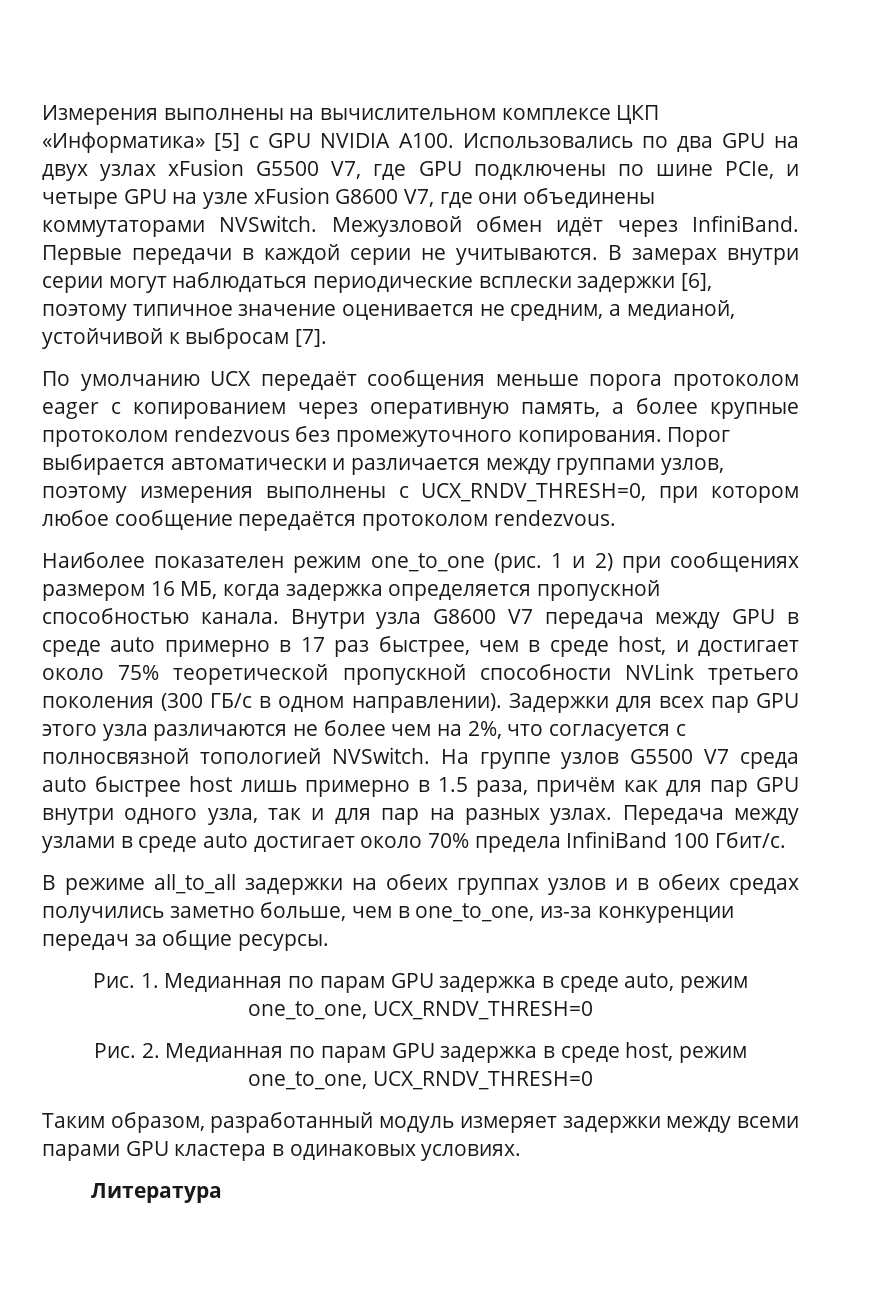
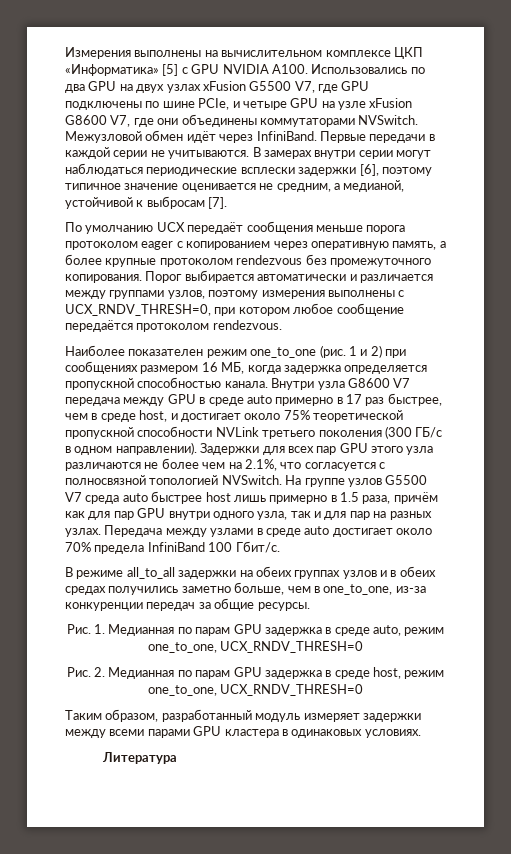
- Задержки для всех пар GPU этого узла различаются не более чем на 2%, что согласуется с полносвязной топологией NVSwitch.
+ Задержки для всех пар GPU этого узла различаются не более чем на 2.1%, что согласуется с полносвязной топологией NVSwitch.

